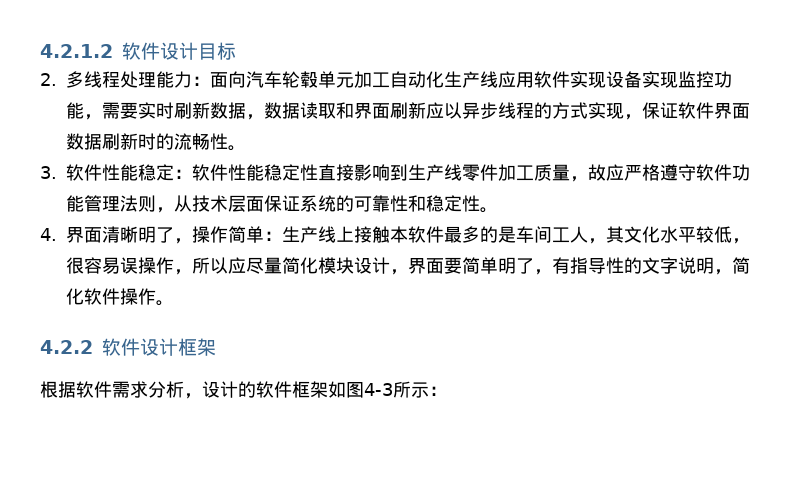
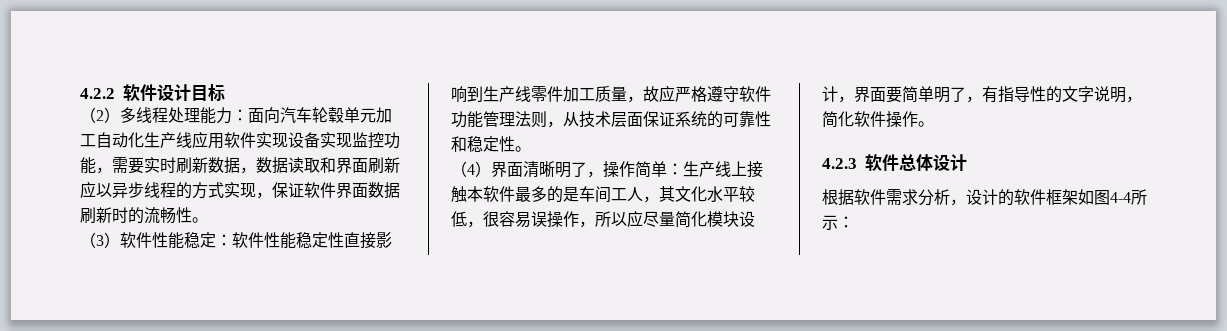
- 4.2.1.2软件设计目标
+ 4.2.2软件设计目标
- 2.多线程处理能力：面向汽车轮毂单元加工自动化生产线应用软件实现设备实现监控功能，需要实时刷新数据，数据读取和界面刷新应以异步线程的方式实现，保证软件界面数据刷新时的流畅性。
+ （2）多线程处理能力：面向汽车轮毂单元加工自动化生产线应用软件实现设备实现监控功能，需要实时刷新数据，数据读取和界面刷新应以异步线程的方式实现，保证软件界面数据刷新时的流畅性。
- 3.软件性能稳定：软件性能稳定性直接影响到生产线零件加工质量，故应严格遵守软件功能管理法则，从技术层面保证系统的可靠性和稳定性。
+ （3）软件性能稳定：软件性能稳定性直接影响到生产线零件加工质量，故应严格遵守软件功能管理法则，从技术层面保证系统的可靠性和稳定性。
- 4.界面清晰明了，操作简单：生产线上接触本软件最多的是车间工人，其文化水平较低，很容易误操作，所以应尽量简化模块设计，界面要简单明了，有指导性的文字说明，简化软件操作。
+ （4）界面清晰明了，操作简单：生产线上接触本软件最多的是车间工人，其文化水平较低，很容易误操作，所以应尽量简化模块设计，界面要简单明了，有指导性的文字说明，简化软件操作。
- 4.2.2软件设计框架
+ 4.2.3软件总体设计
- 根据软件需求分析，设计的软件框架如图4-3所示：
+ 根据软件需求分析，设计的软件框架如图4-4所示：

